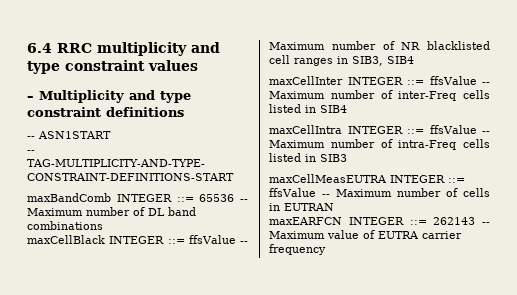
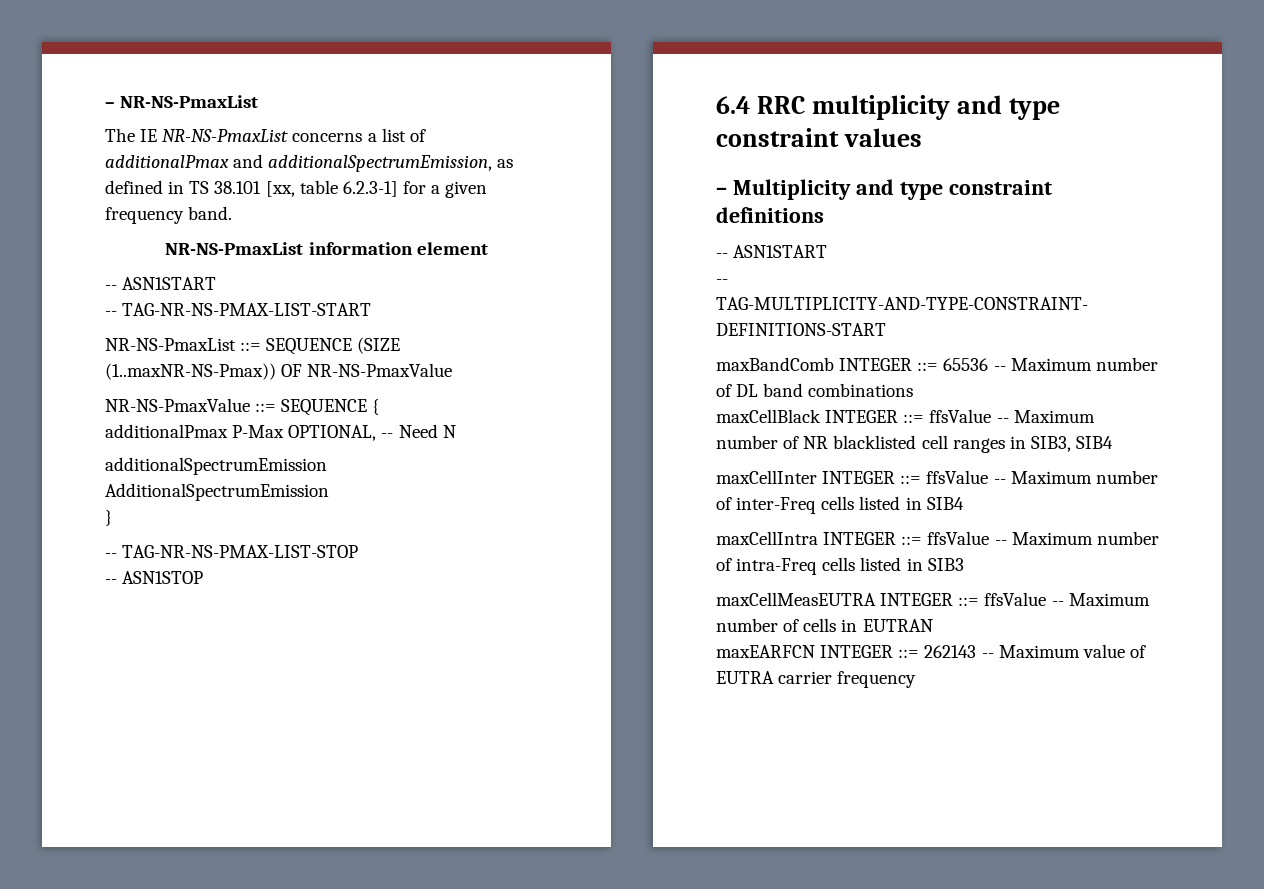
+ – NR-NS-PmaxList
+ The IE NR-NS-PmaxList concerns a list of additionalPmax and additionalSpectrumEmission, as defined in TS 38.101 [xx, table 6.2.3-1] for a given frequency band.
+ NR-NS-PmaxList information element
+ -- ASN1START
+ -- TAG-NR-NS-PMAX-LIST-START
+ NR-NS-PmaxList ::= SEQUENCE (SIZE (1..maxNR-NS-Pmax)) OF NR-NS-PmaxValue
+ NR-NS-PmaxValue ::= SEQUENCE {
+ additionalPmax P-Max OPTIONAL, -- Need N
+ additionalSpectrumEmission AdditionalSpectrumEmission
+ }
+ -- TAG-NR-NS-PMAX-LIST-STOP
+ -- ASN1STOP

